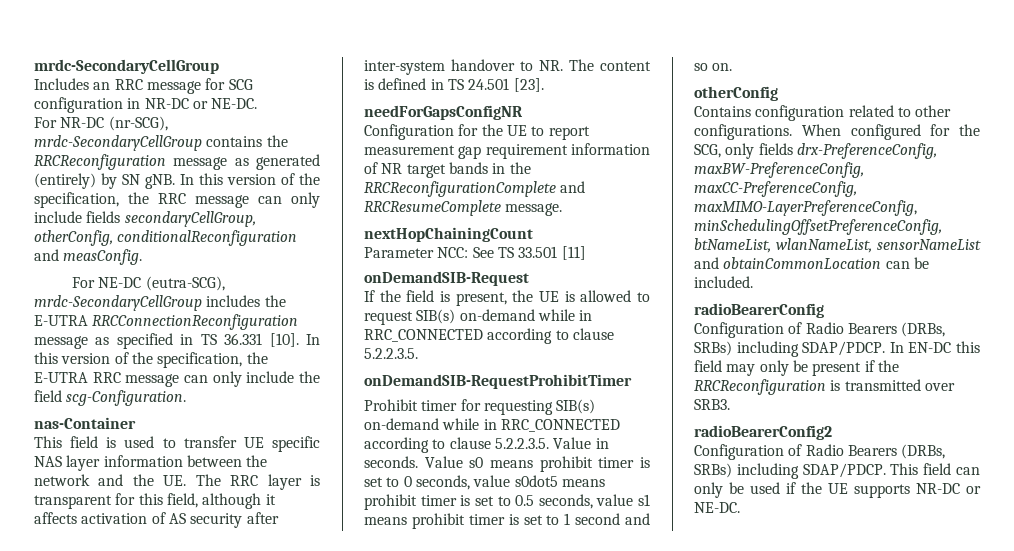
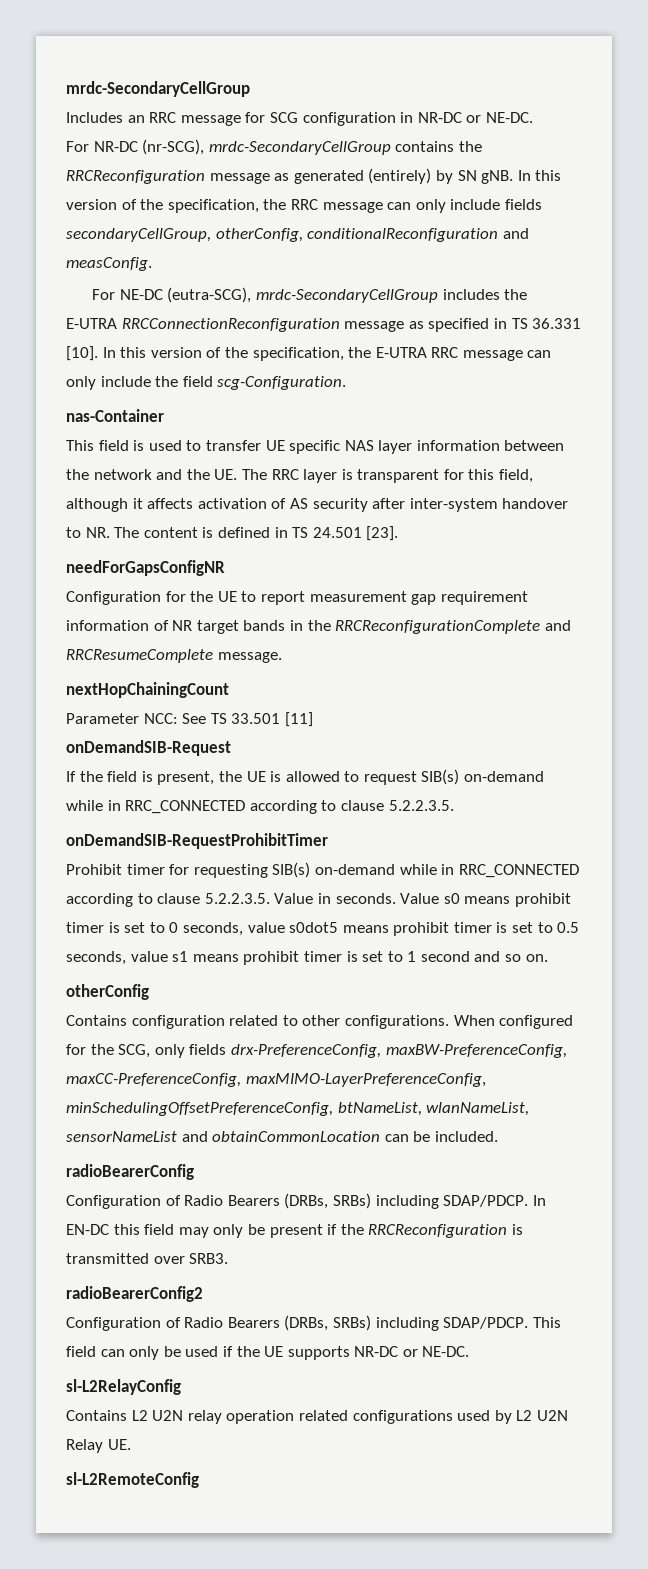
+ sl-L2RelayConfig
+ Contains L2 U2N relay operation related configurations used by L2 U2N Relay UE.
+ sl-L2RemoteConfig

